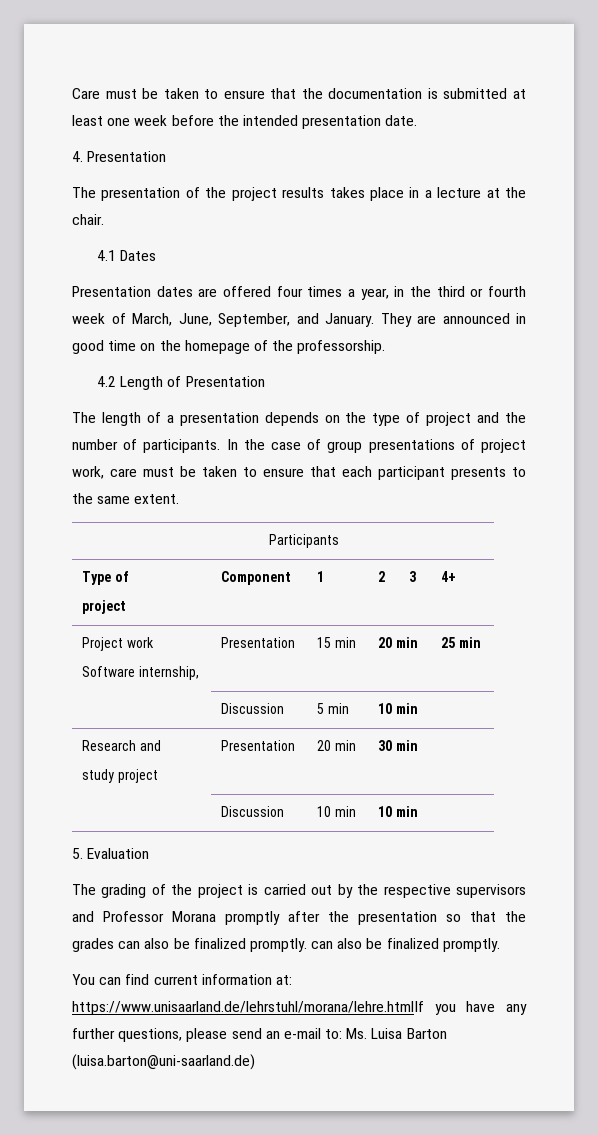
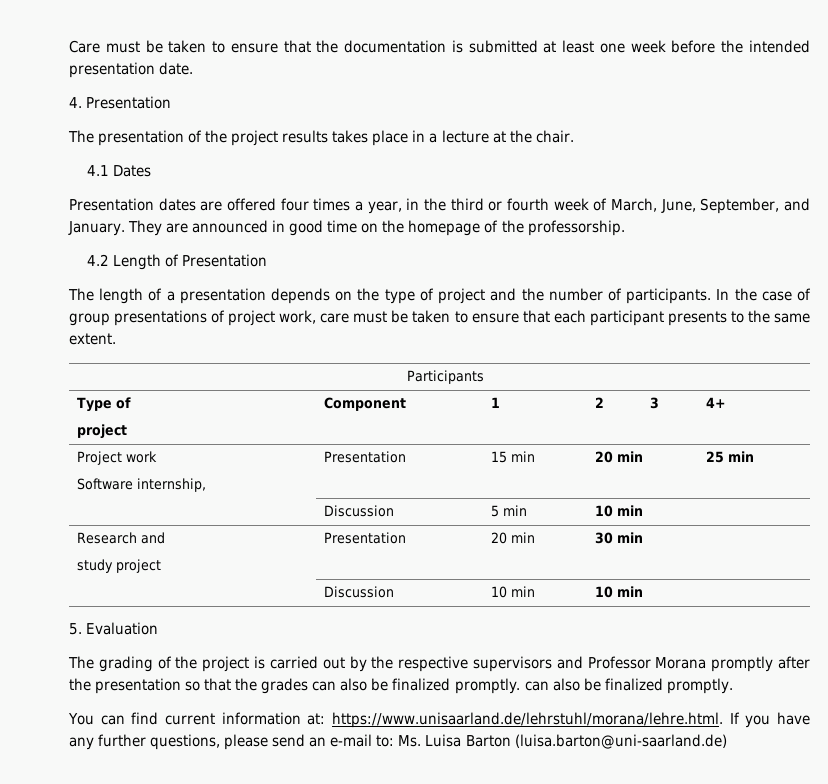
- You can find current information at: https://www.unisaarland.de/lehrstuhl/morana/lehre.htmlIf you have any further questions, please send an e-mail to: Ms. Luisa Barton (luisa.barton@uni-saarland.de)
+ You can find current information at: https://www.unisaarland.de/lehrstuhl/morana/lehre.html. If you have any further questions, please send an e-mail to: Ms. Luisa Barton (luisa.barton@uni-saarland.de)

